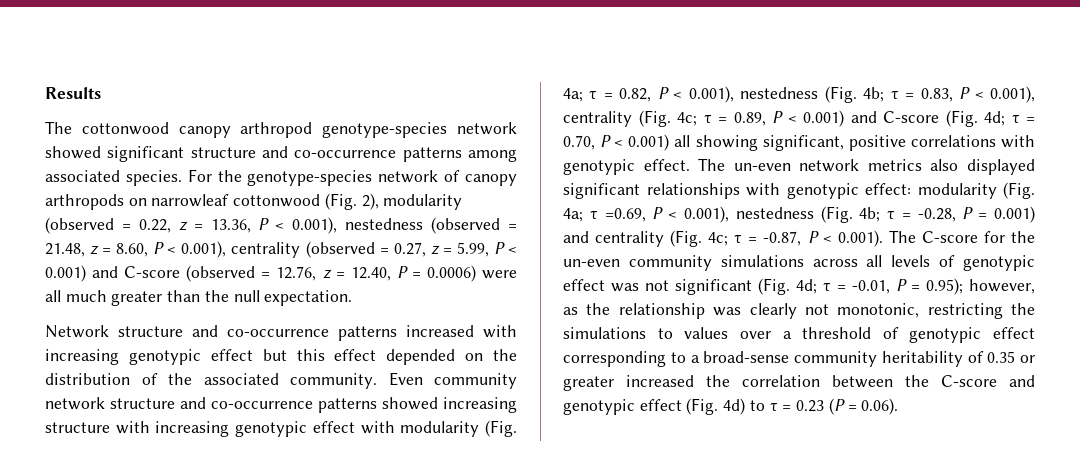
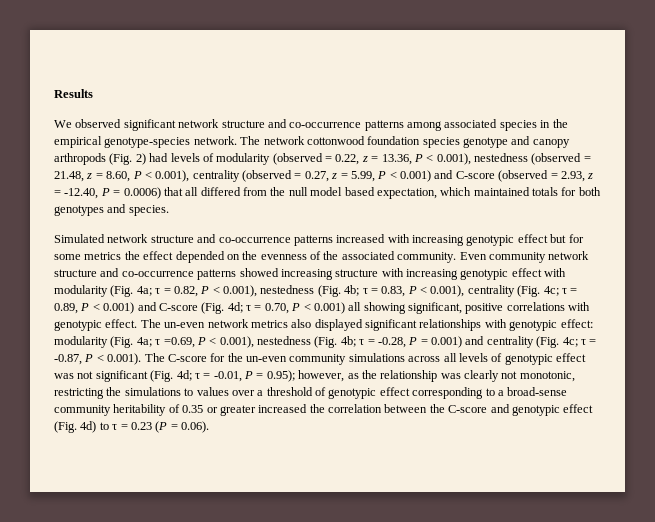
- The cottonwood canopy arthropod genotype-species network showed significant structure and co-occurrence patterns among associated species. For the genotype-species network of canopy arthropods on narrowleaf cottonwood (Fig. 2), modularity (observed = 0.22, z = 13.36, P < 0.001), nestedness (observed = 21.48, z = 8.60, P < 0.001), centrality (observed = 0.27, z = 5.99, P < 0.001) and C-score (observed = 12.76, z = 12.40, P = 0.0006) were all much greater than the null expectation.
- Network structure and co-occurrence patterns increased with increasing genotypic effect but this effect depended on the distribution of the associated community.
+ We observed significant network structure and co-occurrence patterns among associated species in the empirical genotype-species network. The network cottonwood foundation species genotype and canopy arthropods (Fig. 2) had levels of modularity (observed = 0.22, z = 13.36, P < 0.001), nestedness (observed = 21.48, z = 8.60, P < 0.001), centrality (observed = 0.27, z = 5.99, P < 0.001) and C-score (observed = 2.93, z = -12.40, P = 0.0006) that all differed from the null model based expectation, which maintained totals for both genotypes and species.
+ Simulated network structure and co-occurrence patterns increased with increasing genotypic effect but for some metrics the effect depended on the evenness of the associated community.

